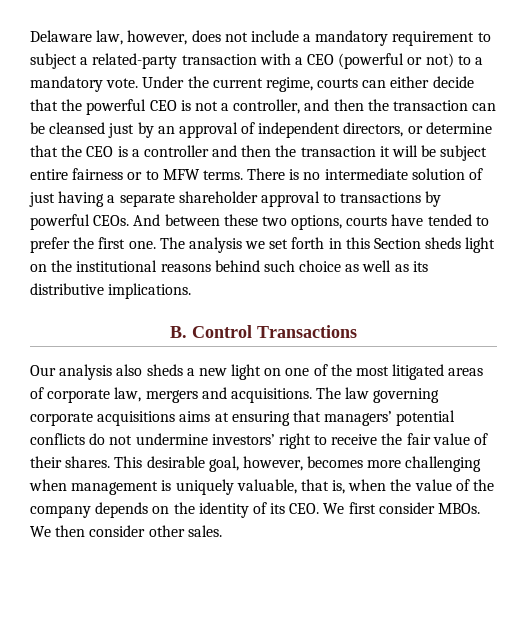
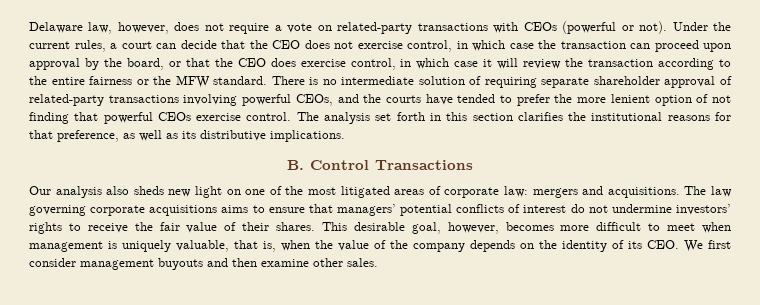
- Delaware law, however, does not include a mandatory requirement to subject a related-party transaction with a CEO (powerful or not) to a mandatory vote. Under the current regime, courts can either decide that the powerful CEO is not a controller, and then the transaction can be cleansed just by an approval of independent directors, or determine that the CEO is a controller and then the transaction it will be subject entire fairness or to MFW terms.
+ Delaware law, however, does not require a vote on related-party transactions with CEOs (powerful or not). Under the current rules, a court can decide that the CEO does not exercise control, in which case the transaction can proceed upon approval by the board, or that the CEO does exercise control, in which case it will review the transaction according to the entire fairness or the MFW standard.
- There is no intermediate solution of just having a separate shareholder approval to transactions by powerful CEOs. And between these two options, courts have tended to prefer the first one.
+ There is no intermediate solution of requiring separate shareholder approval of related-party transactions involving powerful CEOs, and the courts have tended to prefer the more lenient option of not finding that powerful CEOs exercise control.
- The analysis we set forth in this Section sheds light on the institutional reasons behind such choice as well as its distributive implications.
+ The analysis set forth in this section clarifies the institutional reasons for that preference, as well as its distributive implications.
- Our analysis also sheds a new light on one of the most litigated areas of corporate law, mergers and acquisitions.
+ Our analysis also sheds new light on one of the most litigated areas of corporate law: mergers and acquisitions.
- The law governing corporate acquisitions aims at ensuring that managers’ potential conflicts do not undermine investors’ right to receive the fair value of their shares.
+ The law governing corporate acquisitions aims to ensure that managers’ potential conflicts of interest do not undermine investors’ rights to receive the fair value of their shares.
- This desirable goal, however, becomes more challenging when management is uniquely valuable, that is, when the value of the company depends on the identity of its CEO. We first consider MBOs. We then consider other sales.
+ This desirable goal, however, becomes more difficult to meet when management is uniquely valuable, that is, when the value of the company depends on the identity of its CEO. We first consider management buyouts and then examine other sales.

